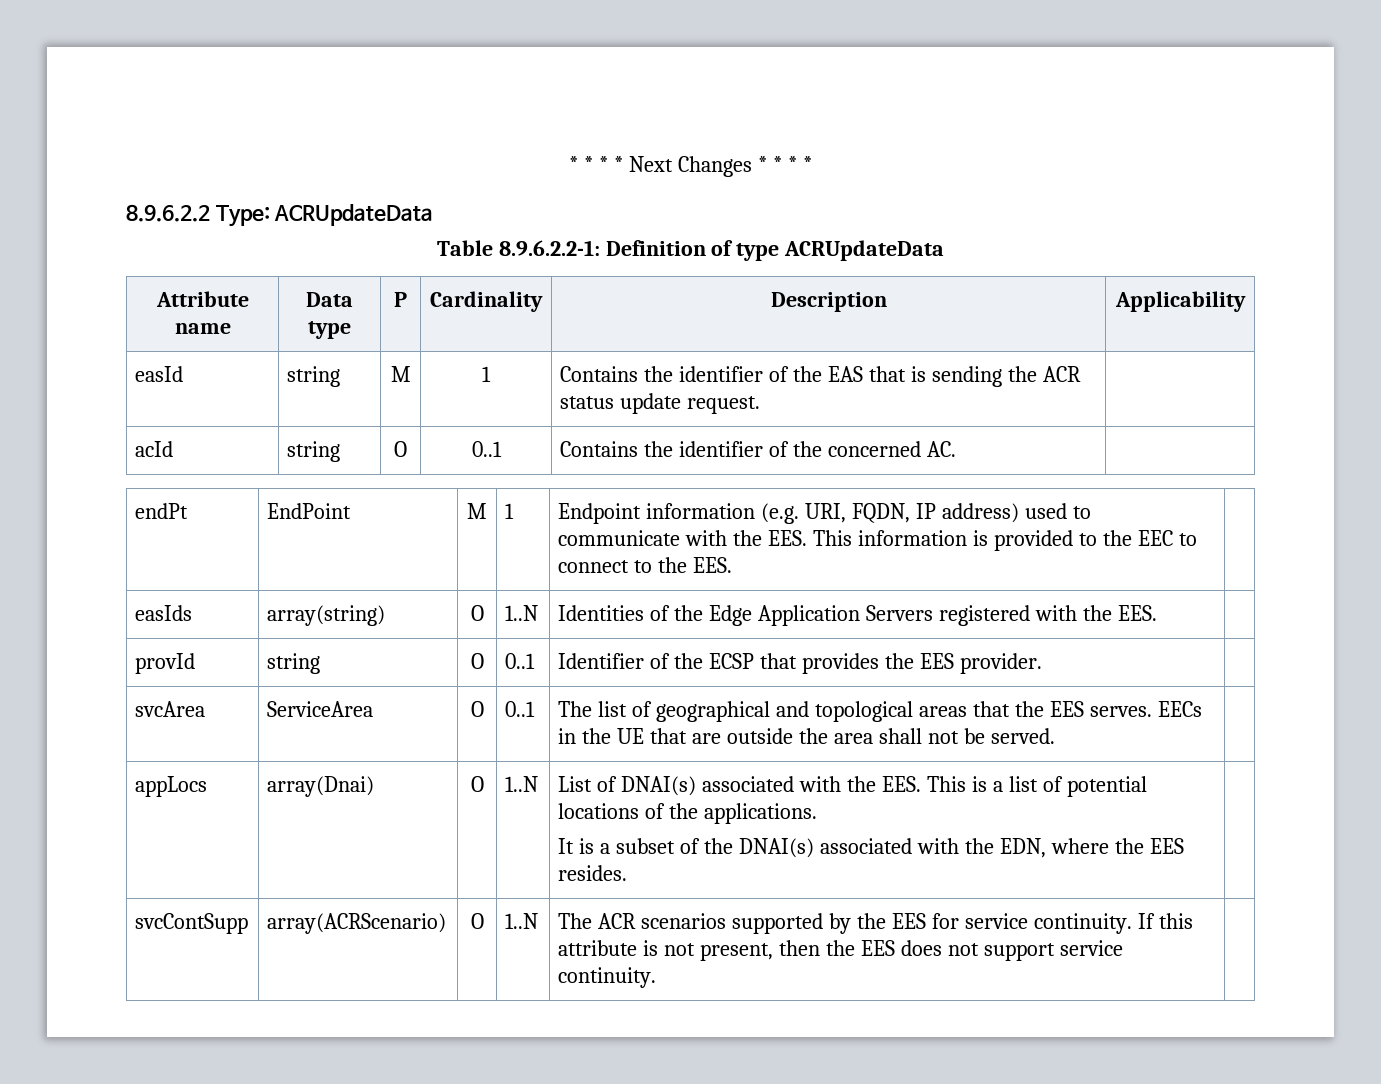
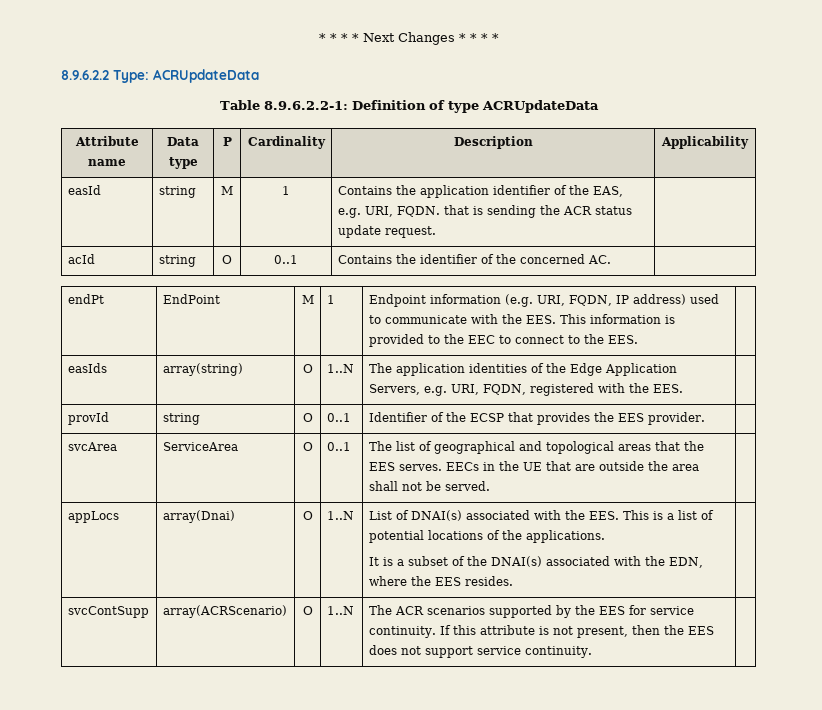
- easId | string | M | 1 | Contains the identifier of the EAS that is sending the ACR status update request. |
+ easId | string | M | 1 | Contains the application identifier of the EAS, e.g. URI, FQDN. that is sending the ACR status update request. |
- easIds | array(string) | O | 1..N | Identities of the Edge Application Servers registered with the EES. |
+ easIds | array(string) | O | 1..N | The application identities of the Edge Application Servers, e.g. URI, FQDN, registered with the EES. |

